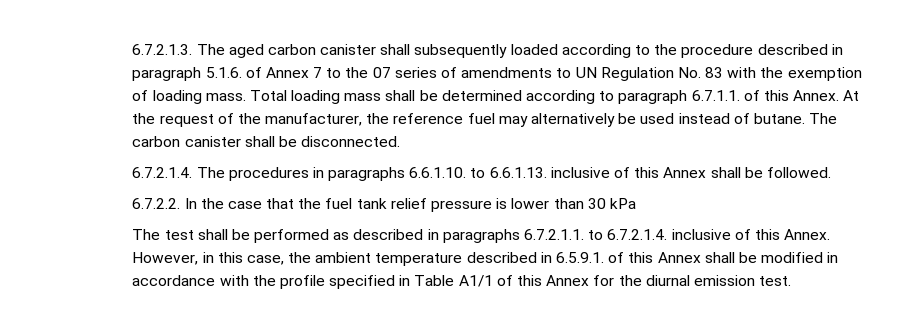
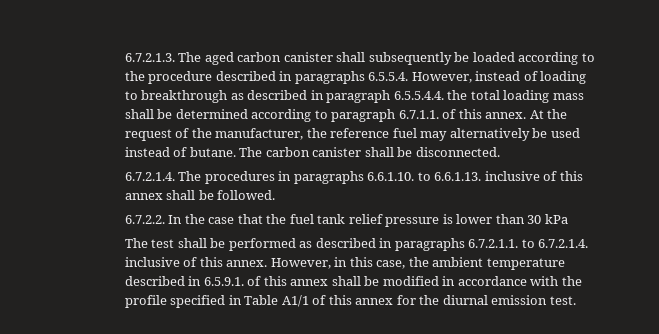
- 6.7.2.1.3. The aged carbon canister shall subsequently loaded according to the procedure described in paragraph 5.1.6. of Annex 7 to the 07 series of amendments to UN Regulation No. 83 with the exemption of loading mass. Total loading mass shall be determined according to paragraph 6.7.1.1. of this Annex.
+ 6.7.2.1.3. The aged carbon canister shall subsequently be loaded according to the procedure described in paragraphs 6.5.5.4. However, instead of loading to breakthrough as described in paragraph 6.5.5.4.4. the total loading mass shall be determined according to paragraph 6.7.1.1. of this annex.
- 6.7.2.1.4. The procedures in paragraphs 6.6.1.10. to 6.6.1.13. inclusive of this Annex shall be followed.
+ 6.7.2.1.4. The procedures in paragraphs 6.6.1.10. to 6.6.1.13. inclusive of this annex shall be followed.
- The test shall be performed as described in paragraphs 6.7.2.1.1. to 6.7.2.1.4. inclusive of this Annex.
+ The test shall be performed as described in paragraphs 6.7.2.1.1. to 6.7.2.1.4. inclusive of this annex.
- However, in this case, the ambient temperature described in 6.5.9.1. of this Annex shall be modified in accordance with the profile specified in Table A1/1 of this Annex for the diurnal emission test.
+ However, in this case, the ambient temperature described in 6.5.9.1. of this annex shall be modified in accordance with the profile specified in Table A1/1 of this annex for the diurnal emission test.

